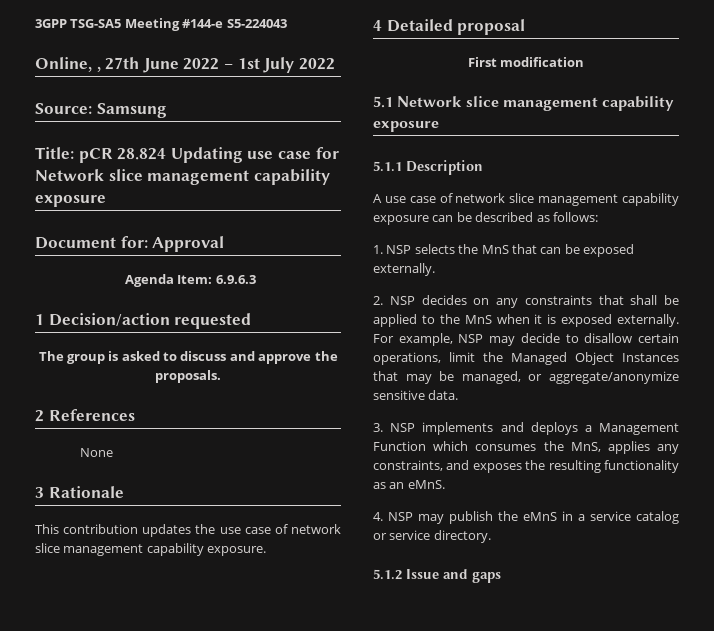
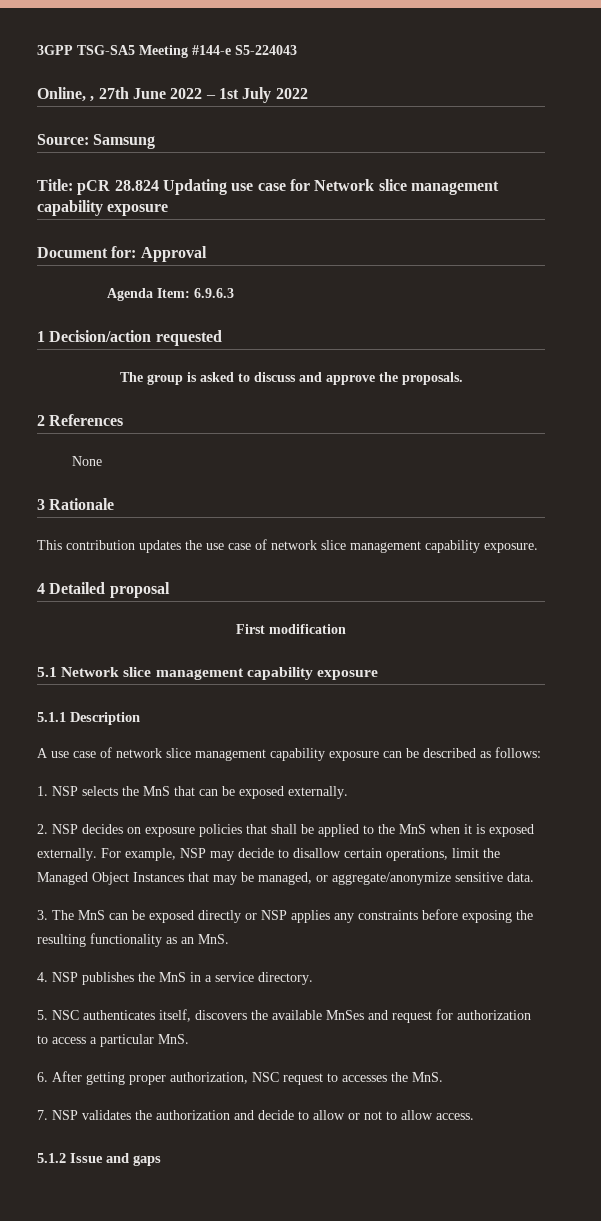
- 2. NSP decides on any constraints that shall be applied to the MnS when it is exposed externally.
+ 2. NSP decides on exposure policies that shall be applied to the MnS when it is exposed externally.
- 3. NSP implements and deploys a Management Function which consumes the MnS, applies any constraints, and exposes the resulting functionality as an eMnS.
+ 3. The MnS can be exposed directly or NSP applies any constraints before exposing the resulting functionality as an MnS.
- 4. NSP may publish the eMnS in a service catalog or service directory.
+ 4. NSP publishes the MnS in a service directory.
+ 5. NSC authenticates itself, discovers the available MnSes and request for authorization to access a particular MnS.
+ 6. After getting proper authorization, NSC request to accesses the MnS.
+ 7. NSP validates the authorization and decide to allow or not to allow access.

